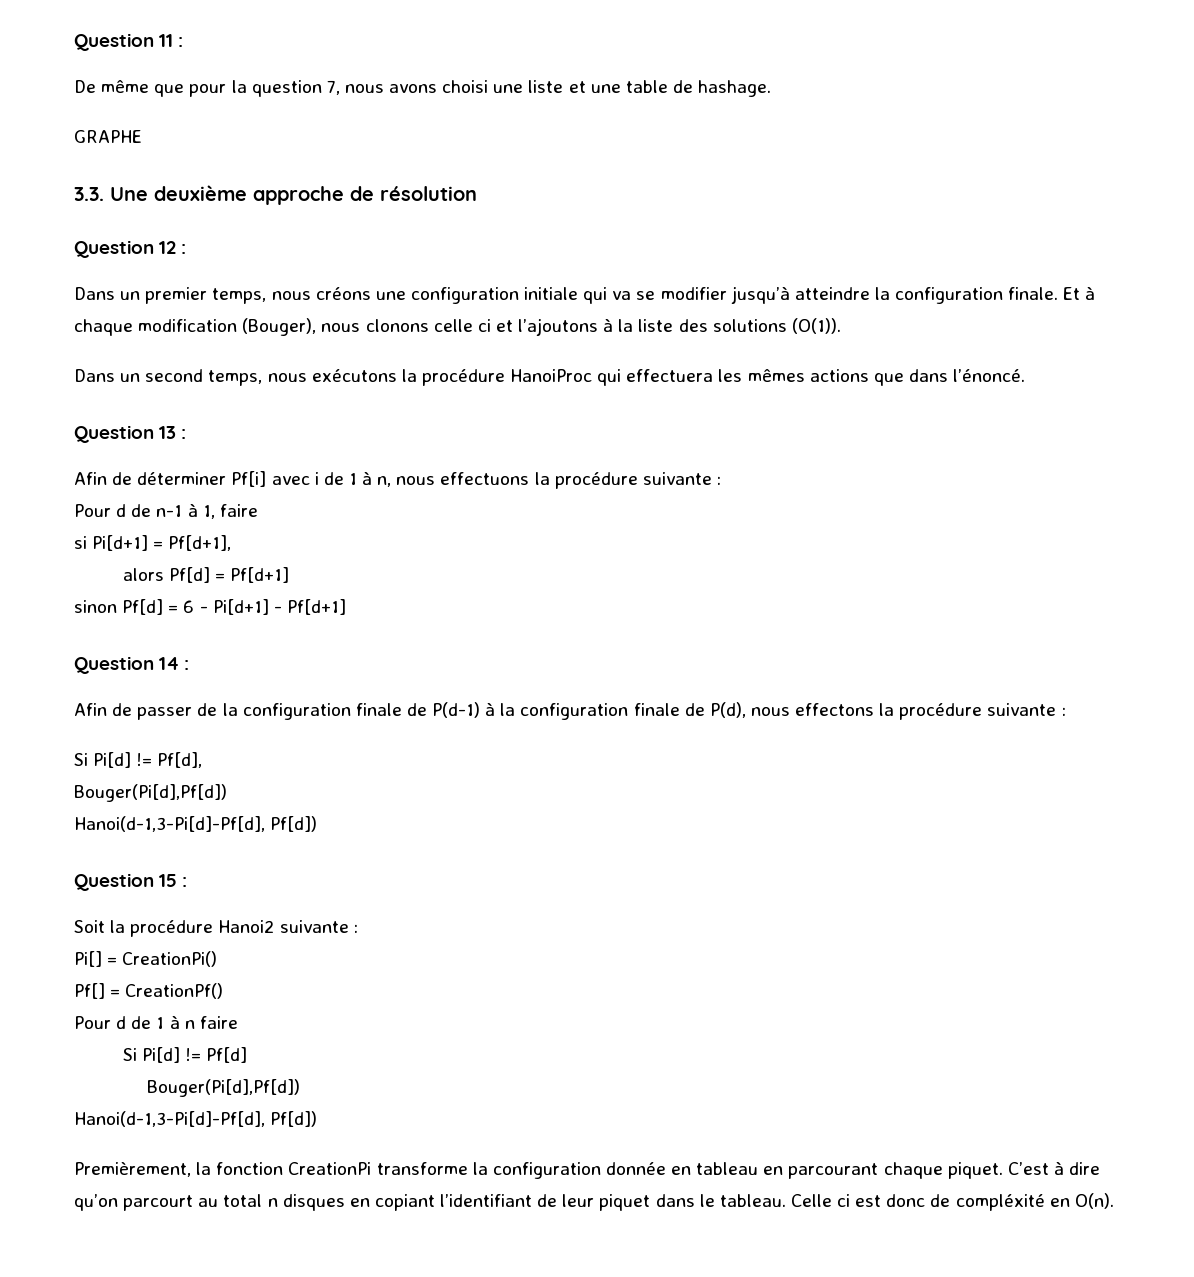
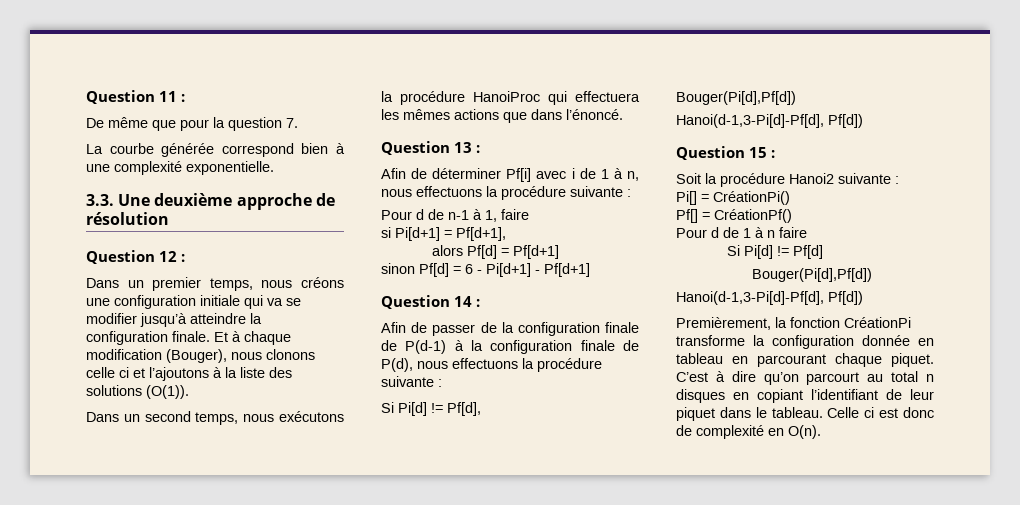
- De même que pour la question 7, nous avons choisi une liste et une table de hashage.
- GRAPHE
+ De même que pour la question 7.
+ La courbe générée correspond bien à une complexité exponentielle.
- Afin de passer de la configuration finale de P(d-1) à la configuration finale de P(d), nous effectons la procédure suivante :
+ Afin de passer de la configuration finale de P(d-1) à la configuration finale de P(d), nous effectuons la procédure suivante :
- Pi[] = CreationPi()
+ Pi[] = CréationPi()
- Pf[] = CreationPf()
+ Pf[] = CréationPf()
- Premièrement, la fonction CreationPi transforme la configuration donnée en tableau en parcourant chaque piquet.
+ Premièrement, la fonction CréationPi transforme la configuration donnée en tableau en parcourant chaque piquet.
- Celle ci est donc de compléxité en O(n).
+ Celle ci est donc de complexité en O(n).

